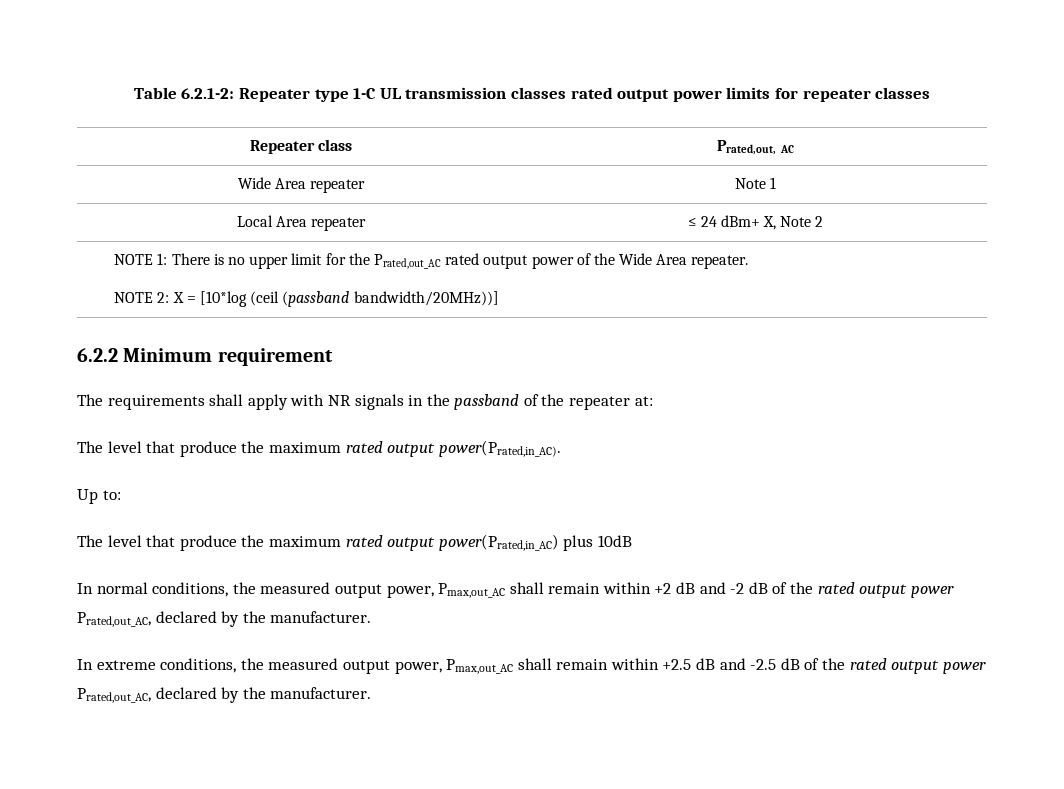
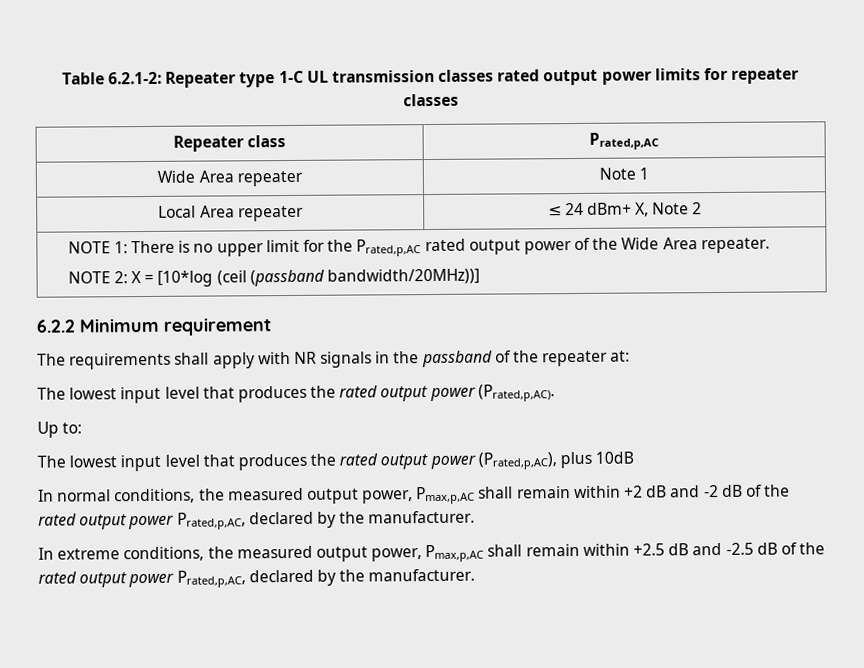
- Repeater class | Prated,out, AC
+ Repeater class | Prated,p,AC
- NOTE 1: There is no upper limit for the Prated,out_AC rated output power of the Wide Area repeater.
+ NOTE 1: There is no upper limit for the Prated,p,AC rated output power of the Wide Area repeater.
- The level that produce the maximum rated output power(Prated,in_AC).
+ The lowest input level that produces the rated output power (Prated,p,AC).
  Up to:
- The level that produce the maximum rated output power(Prated,in_AC) plus 10dB
+ The lowest input level that produces the rated output power (Prated,p,AC), plus 10dB
- In normal conditions, the measured output power, Pmax,out_AC shall remain within +2 dB and -2 dB of the rated output power Prated,out_AC, declared by the manufacturer.
+ In normal conditions, the measured output power, Pmax,p,AC shall remain within +2 dB and -2 dB of the rated output power Prated,p,AC, declared by the manufacturer.
- In extreme conditions, the measured output power, Pmax,out_AC shall remain within +2.5 dB and -2.5 dB of the rated output power Prated,out_AC, declared by the manufacturer.
+ In extreme conditions, the measured output power, Pmax,p,AC shall remain within +2.5 dB and -2.5 dB of the rated output power Prated,p,AC, declared by the manufacturer.

